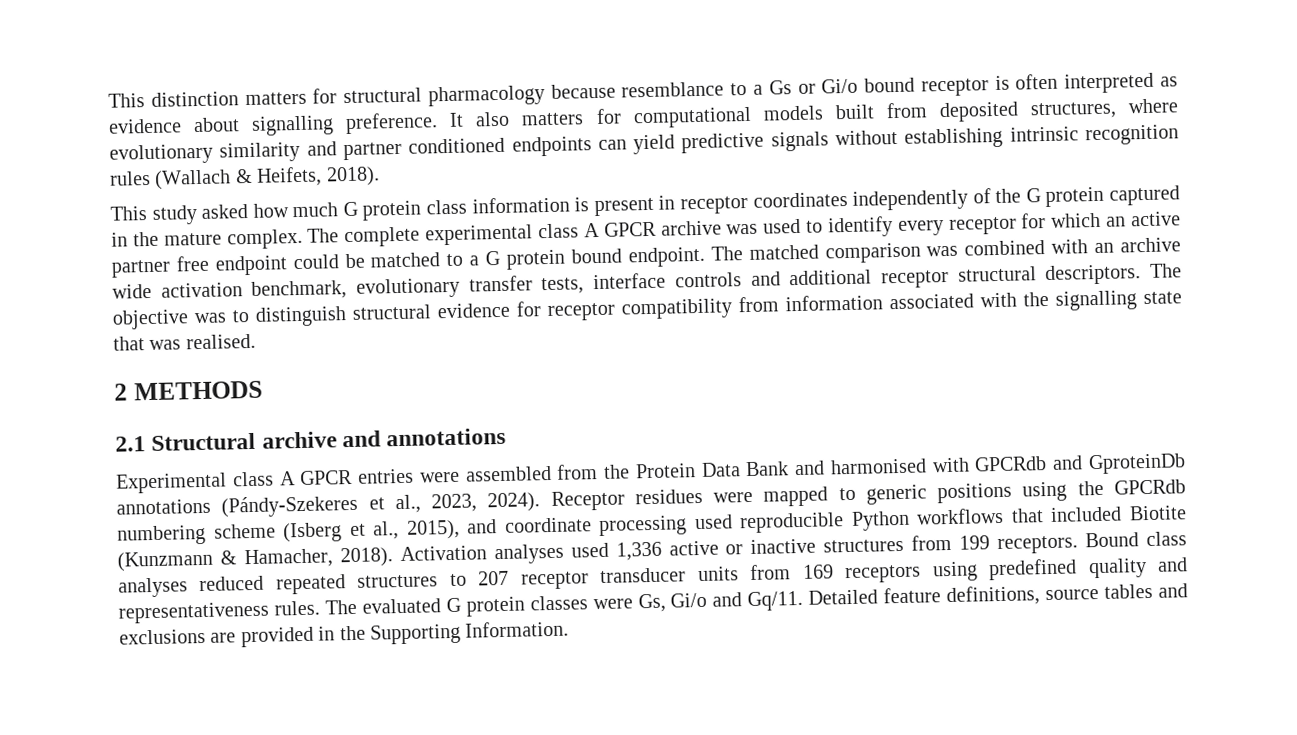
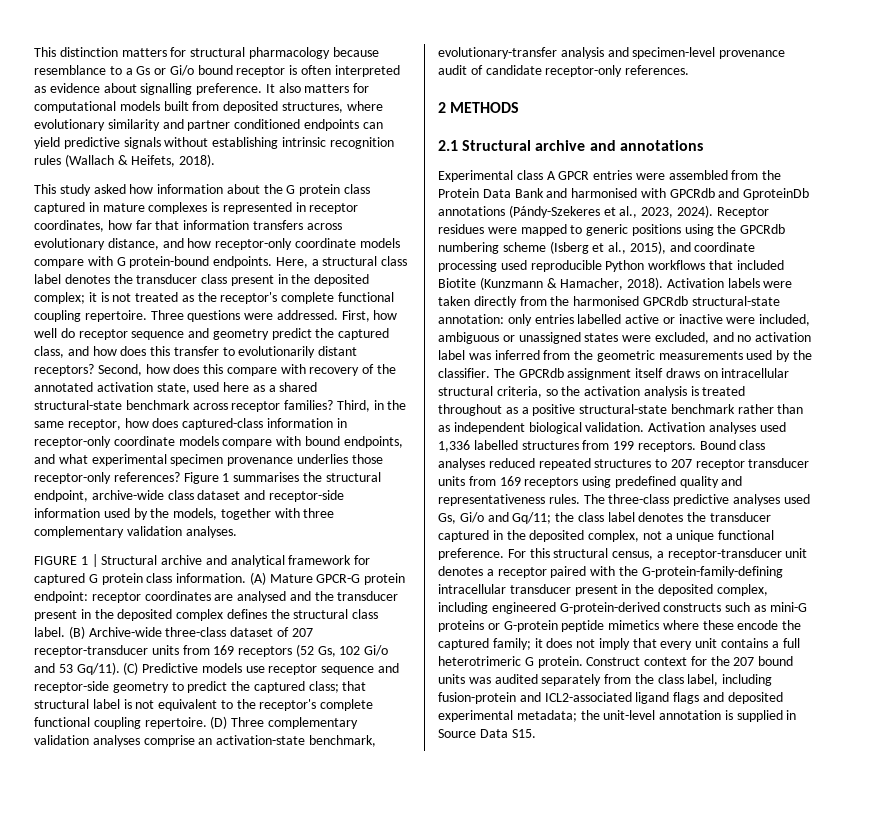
- This study asked how much G protein class information is present in receptor coordinates independently of the G protein captured in the mature complex. The complete experimental class A GPCR archive was used to identify every receptor for which an active partner free endpoint could be matched to a G protein bound endpoint. The matched comparison was combined with an archive wide activation benchmark, evolutionary transfer tests, interface controls and additional receptor structural descriptors. The objective was to distinguish structural evidence for receptor compatibility from information associated with the signalling state that was realised.
+ This study asked how information about the G protein class captured in mature complexes is represented in receptor coordinates, how far that information transfers across evolutionary distance, and how receptor-only coordinate models compare with G protein-bound endpoints. Here, a structural class label denotes the transducer class present in the deposited complex; it is not treated as the receptor's complete functional coupling repertoire. Three questions were addressed. First, how well do receptor sequence and geometry predict the captured class, and how does this transfer to evolutionarily distant receptors? Second, how does this compare with recovery of the annotated activation state, used here as a shared structural-state benchmark across receptor families? Third, in the same receptor, how does captured-class information in receptor-only coordinate models compare with bound endpoints, and what experimental specimen provenance underlies those receptor-only references? Figure 1 summarises the structural endpoint, archive-wide class dataset and receptor-side information used by the models, together with three complementary validation analyses.
+ FIGURE 1 | Structural archive and analytical framework for captured G protein class information. (A) Mature GPCR-G protein endpoint: receptor coordinates are analysed and the transducer present in the deposited complex defines the structural class label. (B) Archive-wide three-class dataset of 207 receptor-transducer units from 169 receptors (52 Gs, 102 Gi/o and 53 Gq/11). (C) Predictive models use receptor sequence and receptor-side geometry to predict the captured class; that structural label is not equivalent to the receptor's complete functional coupling repertoire. (D) Three complementary validation analyses comprise an activation-state benchmark, evolutionary-transfer analysis and specimen-level provenance audit of candidate receptor-only references.
- Activation analyses used 1,336 active or inactive structures from 199 receptors.
+ Activation labels were taken directly from the harmonised GPCRdb structural-state annotation: only entries labelled active or inactive were included, ambiguous or unassigned states were excluded, and no activation label was inferred from the geometric measurements used by the classifier. The GPCRdb assignment itself draws on intracellular structural criteria, so the activation analysis is treated throughout as a positive structural-state benchmark rather than as independent biological validation. Activation analyses used 1,336 labelled structures from 199 receptors.
- The evaluated G protein classes were Gs, Gi/o and Gq/11. Detailed feature definitions, source tables and exclusions are provided in the Supporting Information.
+ The three-class predictive analyses used Gs, Gi/o and Gq/11; the class label denotes the transducer captured in the deposited complex, not a unique functional preference. For this structural census, a receptor-transducer unit denotes a receptor paired with the G-protein-family-defining intracellular transducer present in the deposited complex, including engineered G-protein-derived constructs such as mini-G proteins or G-protein peptide mimetics where these encode the captured family; it does not imply that every unit contains a full heterotrimeric G protein. Construct context for the 207 bound units was audited separately from the class label, including fusion-protein and ICL2-associated ligand flags and deposited experimental metadata; the unit-level annotation is supplied in Source Data S15.

